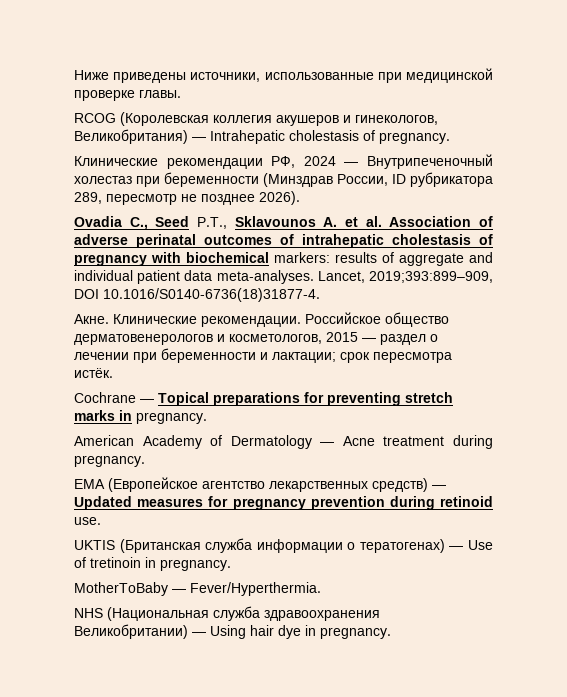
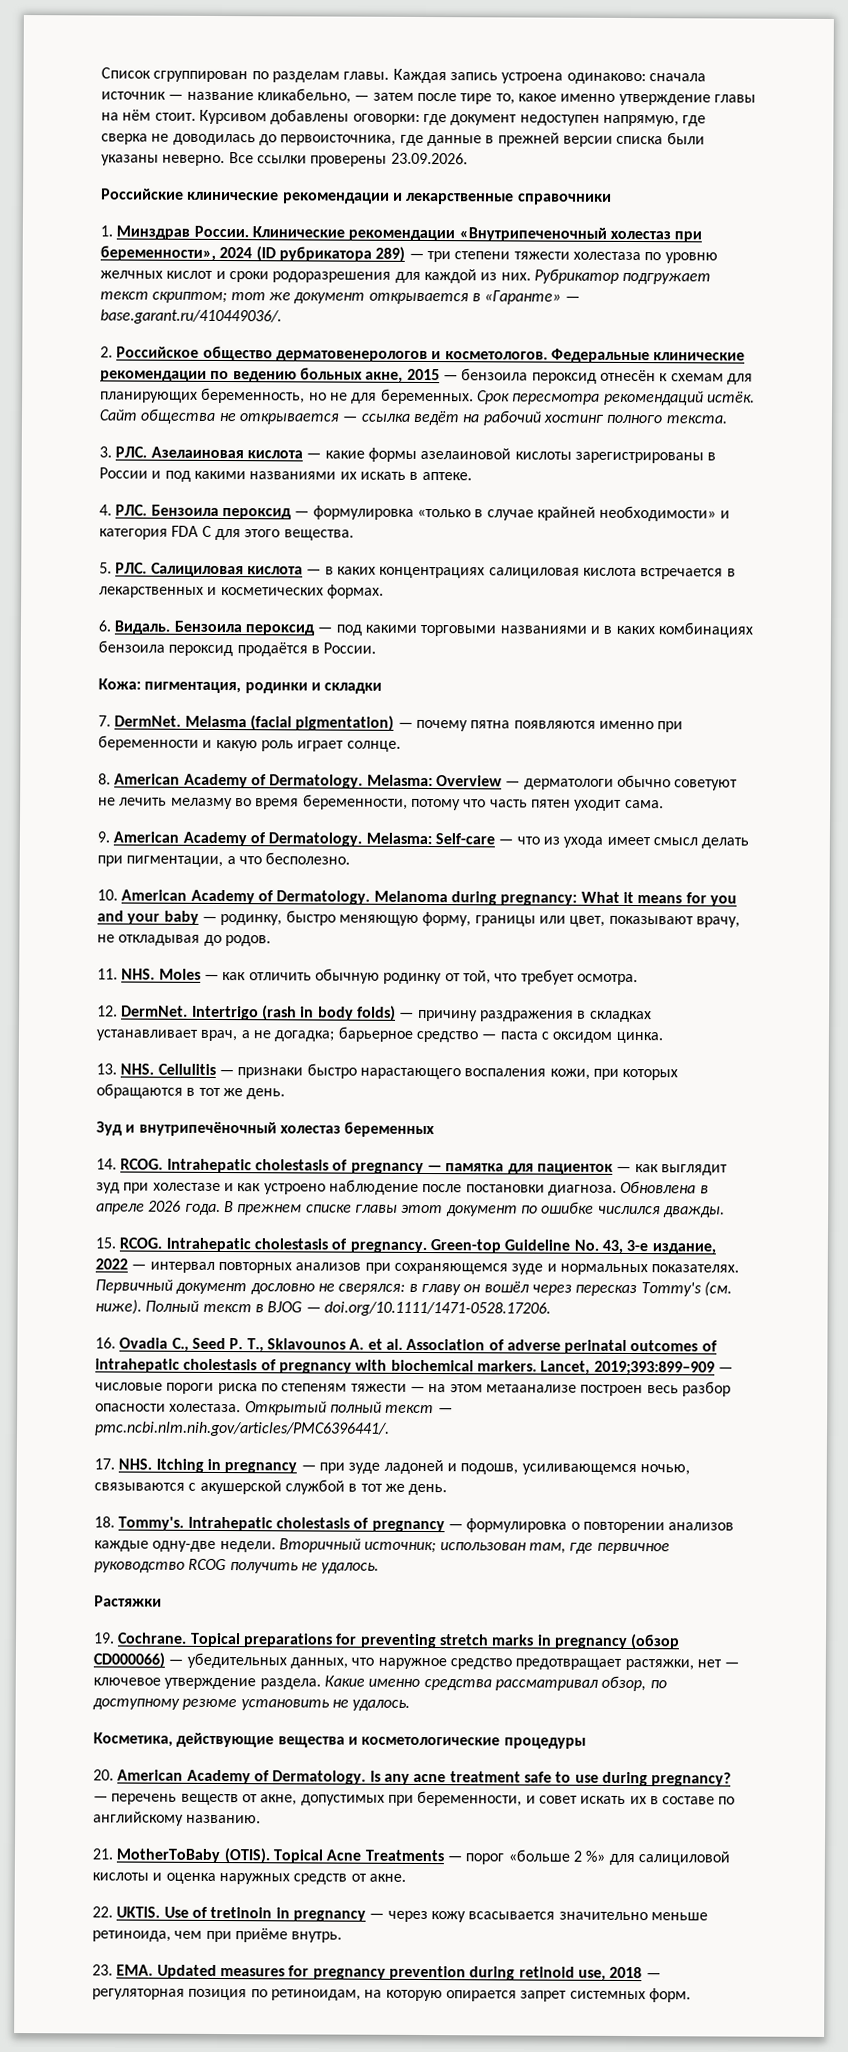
- Ниже приведены источники, использованные при медицинской проверке главы.
- RCOG (Королевская коллегия акушеров и гинекологов, Великобритания) — Intrahepatic cholestasis of pregnancy.
- Клинические рекомендации РФ, 2024 — Внутрипеченочный холестаз при беременности (Минздрав России, ID рубрикатора 289, пересмотр не позднее 2026).
- Ovadia C., Seed P.T., Sklavounos A. et al. Association of adverse perinatal outcomes of intrahepatic cholestasis of pregnancy with biochemical markers: results of aggregate and individual patient data meta-analyses. Lancet, 2019;393:899–909, DOI 10.1016/S0140-6736(18)31877-4.
- Акне. Клинические рекомендации. Российское общество дерматовенерологов и косметологов, 2015 — раздел о лечении при беременности и лактации; срок пересмотра истёк.
- Cochrane — Topical preparations for preventing stretch marks in pregnancy.
- American Academy of Dermatology — Acne treatment during pregnancy.
- EMA (Европейское агентство лекарственных средств) — Updated measures for pregnancy prevention during retinoid use.
- UKTIS (Британская служба информации о тератогенах) — Use of tretinoin in pregnancy.
- MotherToBaby — Fever/Hyperthermia.
- NHS (Национальная служба здравоохранения Великобритании) — Using hair dye in pregnancy.
+ Список сгруппирован по разделам главы. Каждая запись устроена одинаково: сначала источник — название кликабельно, — затем после тире то, какое именно утверждение главы на нём стоит. Курсивом добавлены оговорки: где документ недоступен напрямую, где сверка не доводилась до первоисточника, где данные в прежней версии списка были указаны неверно. Все ссылки проверены 23.09.2026.
+ Российские клинические рекомендации и лекарственные справочники
+ 1. Минздрав России. Клинические рекомендации «Внутрипеченочный холестаз при беременности», 2024 (ID рубрикатора 289) — три степени тяжести холестаза по уровню желчных кислот и сроки родоразрешения для каждой из них. Рубрикатор подгружает текст скриптом; тот же документ открывается в «Гаранте» — base.garant.ru/410449036/.
+ 2. Российское общество дерматовенерологов и косметологов. Федеральные клинические рекомендации по ведению больных акне, 2015 — бензоила пероксид отнесён к схемам для планирующих беременность, но не для беременных. Срок пересмотра рекомендаций истёк. Сайт общества не открывается — ссылка ведёт на рабочий хостинг полного текста.
+ 3. РЛС. Азелаиновая кислота — какие формы азелаиновой кислоты зарегистрированы в России и под какими названиями их искать в аптеке.
+ 4. РЛС. Бензоила пероксид — формулировка «только в случае крайней необходимости» и категория FDA C для этого вещества.
+ 5. РЛС. Салициловая кислота — в каких концентрациях салициловая кислота встречается в лекарственных и косметических формах.
+ 6. Видаль. Бензоила пероксид — под какими торговыми названиями и в каких комбинациях бензоила пероксид продаётся в России.
+ Кожа: пигментация, родинки и складки
+ 7. DermNet. Melasma (facial pigmentation) — почему пятна появляются именно при беременности и какую роль играет солнце.
+ 8. American Academy of Dermatology. Melasma: Overview — дерматологи обычно советуют не лечить мелазму во время беременности, потому что часть пятен уходит сама.
+ 9. American Academy of Dermatology. Melasma: Self-care — что из ухода имеет смысл делать при пигментации, а что бесполезно.
+ 10. American Academy of Dermatology. Melanoma during pregnancy: What it means for you and your baby — родинку, быстро меняющую форму, границы или цвет, показывают врачу, не откладывая до родов.
+ 11. NHS. Moles — как отличить обычную родинку от той, что требует осмотра.
+ 12. DermNet. Intertrigo (rash in body folds) — причину раздражения в складках устанавливает врач, а не догадка; барьерное средство — паста с оксидом цинка.
+ 13. NHS. Cellulitis — признаки быстро нарастающего воспаления кожи, при которых обращаются в тот же день.
+ Зуд и внутрипечёночный холестаз беременных
+ 14. RCOG. Intrahepatic cholestasis of pregnancy — памятка для пациенток — как выглядит зуд при холестазе и как устроено наблюдение после постановки диагноза. Обновлена в апреле 2026 года. В прежнем списке главы этот документ по ошибке числился дважды.
+ 15. RCOG. Intrahepatic cholestasis of pregnancy. Green-top Guideline No. 43, 3-е издание, 2022 — интервал повторных анализов при сохраняющемся зуде и нормальных показателях. Первичный документ дословно не сверялся: в главу он вошёл через пересказ Tommy's (см. ниже). Полный текст в BJOG — doi.org/10.1111/1471-0528.17206.
+ 16. Ovadia C., Seed P. T., Sklavounos A. et al. Association of adverse perinatal outcomes of intrahepatic cholestasis of pregnancy with biochemical markers. Lancet, 2019;393:899–909 — числовые пороги риска по степеням тяжести — на этом метаанализе построен весь разбор опасности холестаза. Открытый полный текст — pmc.ncbi.nlm.nih.gov/articles/PMC6396441/.
+ 17. NHS. Itching in pregnancy — при зуде ладоней и подошв, усиливающемся ночью, связываются с акушерской службой в тот же день.
+ 18. Tommy's. Intrahepatic cholestasis of pregnancy — формулировка о повторении анализов каждые одну-две недели. Вторичный источник; использован там, где первичное руководство RCOG получить не удалось.
+ Растяжки
+ 19. Cochrane. Topical preparations for preventing stretch marks in pregnancy (обзор CD000066) — убедительных данных, что наружное средство предотвращает растяжки, нет — ключевое утверждение раздела. Какие именно средства рассматривал обзор, по доступному резюме установить не удалось.
+ Косметика, действующие вещества и косметологические процедуры
+ 20. American Academy of Dermatology. Is any acne treatment safe to use during pregnancy? — перечень веществ от акне, допустимых при беременности, и совет искать их в составе по английскому названию.
+ 21. MotherToBaby (OTIS). Topical Acne Treatments — порог «больше 2 %» для салициловой кислоты и оценка наружных средств от акне.
+ 22. UKTIS. Use of tretinoin in pregnancy — через кожу всасывается значительно меньше ретиноида, чем при приёме внутрь.
+ 23. EMA. Updated measures for pregnancy prevention during retinoid use, 2018 — регуляторная позиция по ретиноидам, на которую опирается запрет системных форм.

